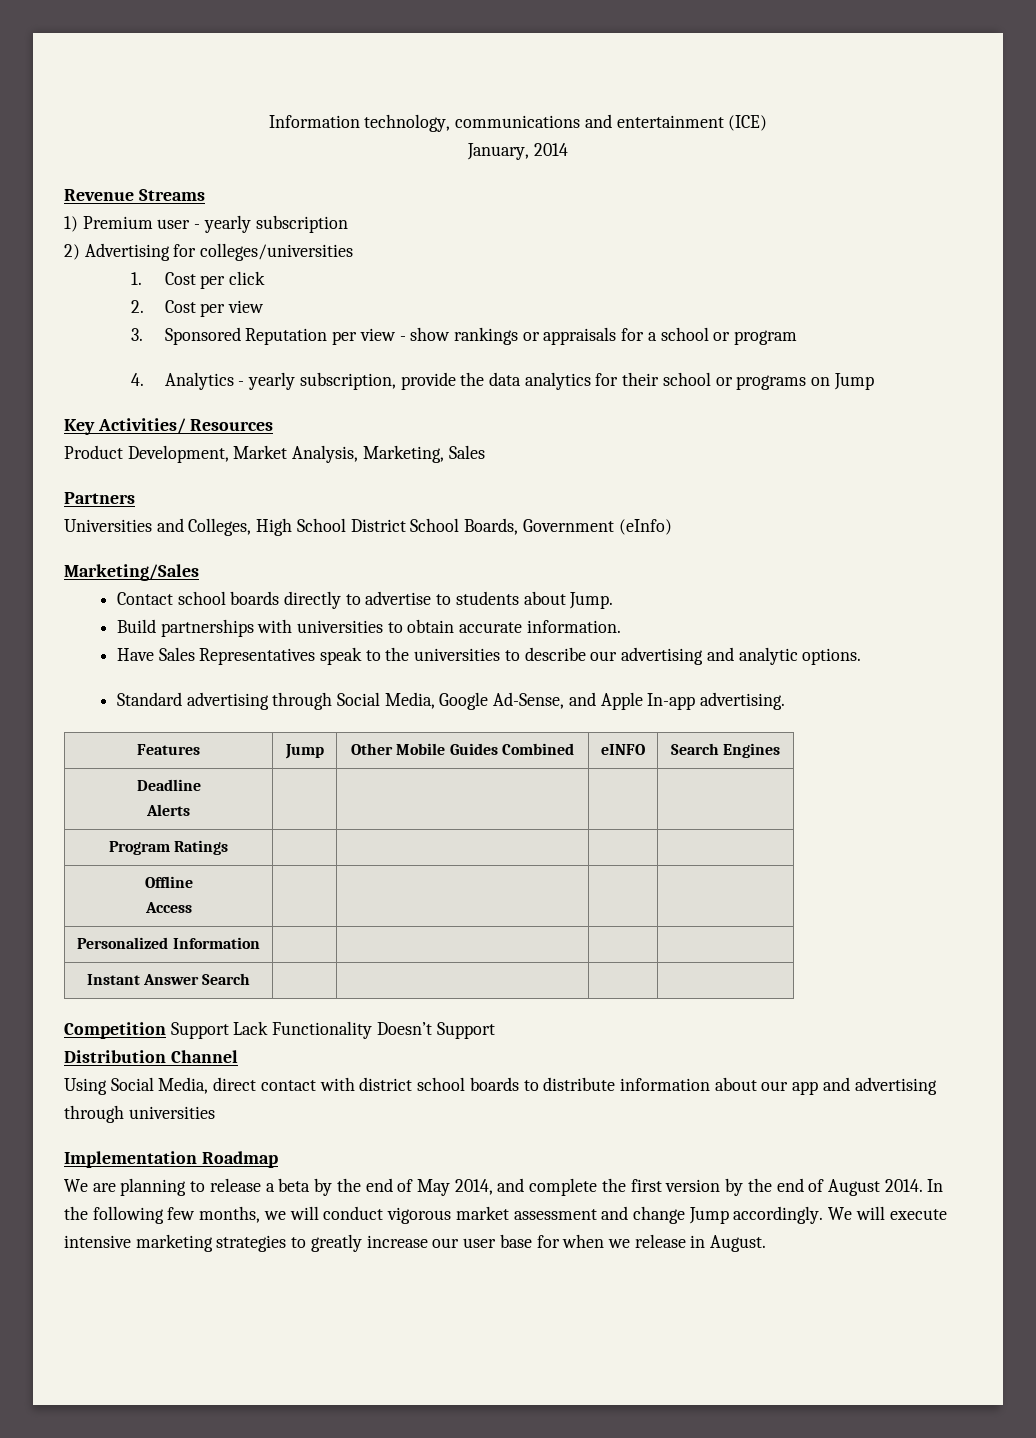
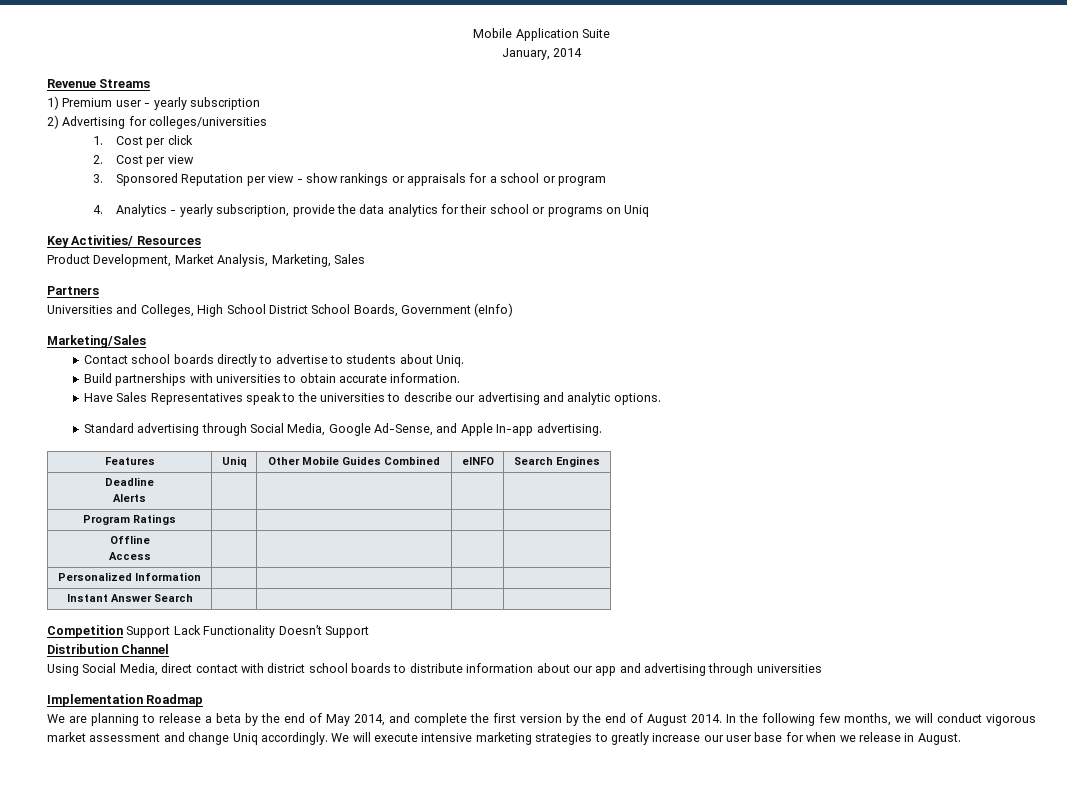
- Information technology, communications and entertainment (ICE)
+ Mobile Application Suite
- 4. Analytics - yearly subscription, provide the data analytics for their school or programs on Jump
+ 4. Analytics - yearly subscription, provide the data analytics for their school or programs on Uniq
- Contact school boards directly to advertise to students about Jump.
+ Contact school boards directly to advertise to students about Uniq.
- Features | Jump | Other Mobile Guides Combined | eINFO | Search Engines
+ Features | Uniq | Other Mobile Guides Combined | eINFO | Search Engines
- In the following few months, we will conduct vigorous market assessment and change Jump accordingly.
+ In the following few months, we will conduct vigorous market assessment and change Uniq accordingly.

